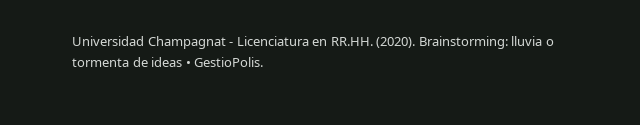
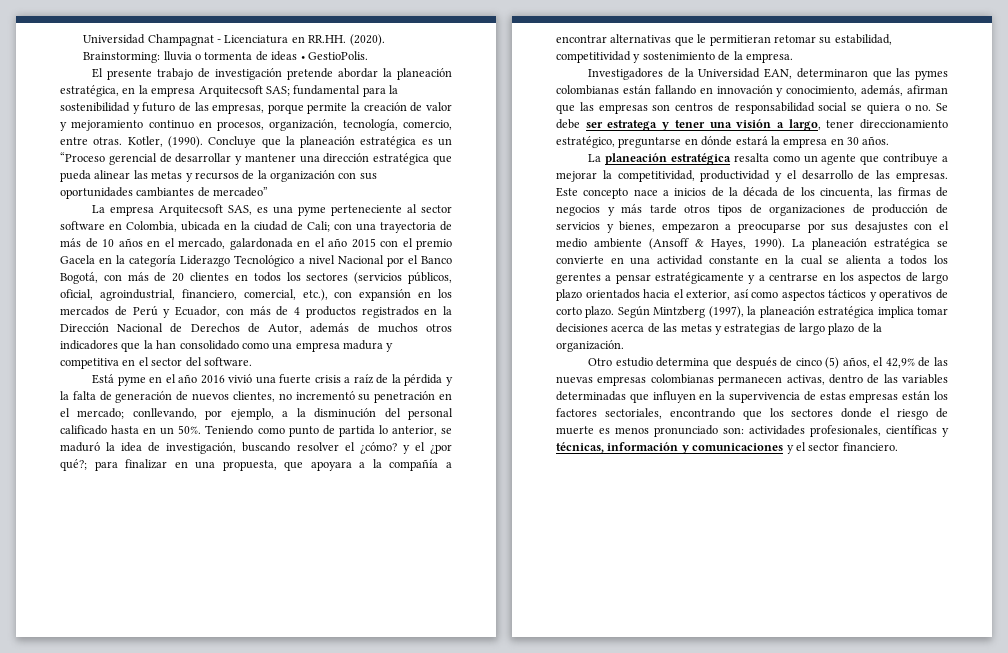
+ El presente trabajo de investigación pretende abordar la planeación estratégica, en la empresa Arquitecsoft SAS; fundamental para la sostenibilidad y futuro de las empresas, porque permite la creación de valor y mejoramiento continuo en procesos, organización, tecnología, comercio, entre otras. Kotler, (1990). Concluye que la planeación estratégica es un “Proceso gerencial de desarrollar y mantener una dirección estratégica que pueda alinear las metas y recursos de la organización con sus oportunidades cambiantes de mercadeo”
+ La empresa Arquitecsoft SAS, es una pyme perteneciente al sector software en Colombia, ubicada en la ciudad de Cali; con una trayectoria de más de 10 años en el mercado, galardonada en el año 2015 con el premio Gacela en la categoría Liderazgo Tecnológico a nivel Nacional por el Banco Bogotá, con más de 20 clientes en todos los sectores (servicios públicos, oficial, agroindustrial, financiero, comercial, etc.), con expansión en los mercados de Perú y Ecuador, con más de 4 productos registrados en la Dirección Nacional de Derechos de Autor, además de muchos otros indicadores que la han consolidado como una empresa madura y competitiva en el sector del software.
+ Está pyme en el año 2016 vivió una fuerte crisis a raíz de la pérdida y la falta de generación de nuevos clientes, no incrementó su penetración en el mercado; conllevando, por ejemplo, a la disminución del personal calificado hasta en un 50%. Teniendo como punto de partida lo anterior, se maduró la idea de investigación, buscando resolver el ¿cómo? y el ¿por qué?; para finalizar en una propuesta, que apoyara a la compañía a encontrar alternativas que le permitieran retomar su estabilidad, competitividad y sostenimiento de la empresa.
+ Investigadores de la Universidad EAN, determinaron que las pymes colombianas están fallando en innovación y conocimiento, además, afirman que las empresas son centros de responsabilidad social se quiera o no. Se debe ser estratega y tener una visión a largo, tener direccionamiento estratégico, preguntarse en dónde estará la empresa en 30 años.
+ La planeación estratégica resalta como un agente que contribuye a mejorar la competitividad, productividad y el desarrollo de las empresas. Este concepto nace a inicios de la década de los cincuenta, las firmas de negocios y más tarde otros tipos de organizaciones de producción de servicios y bienes, empezaron a preocuparse por sus desajustes con el medio ambiente (Ansoff & Hayes, 1990). La planeación estratégica se convierte en una actividad constante en la cual se alienta a todos los gerentes a pensar estratégicamente y a centrarse en los aspectos de largo plazo orientados hacia el exterior, así como aspectos tácticos y operativos de corto plazo. Según Mintzberg (1997), la planeación estratégica implica tomar decisiones acerca de las metas y estrategias de largo plazo de la organización.
+ Otro estudio determina que después de cinco (5) años, el 42,9% de las nuevas empresas colombianas permanecen activas, dentro de las variables determinadas que influyen en la supervivencia de estas empresas están los factores sectoriales, encontrando que los sectores donde el riesgo de muerte es menos pronunciado son: actividades profesionales, científicas y técnicas, información y comunicaciones y el sector financiero.

